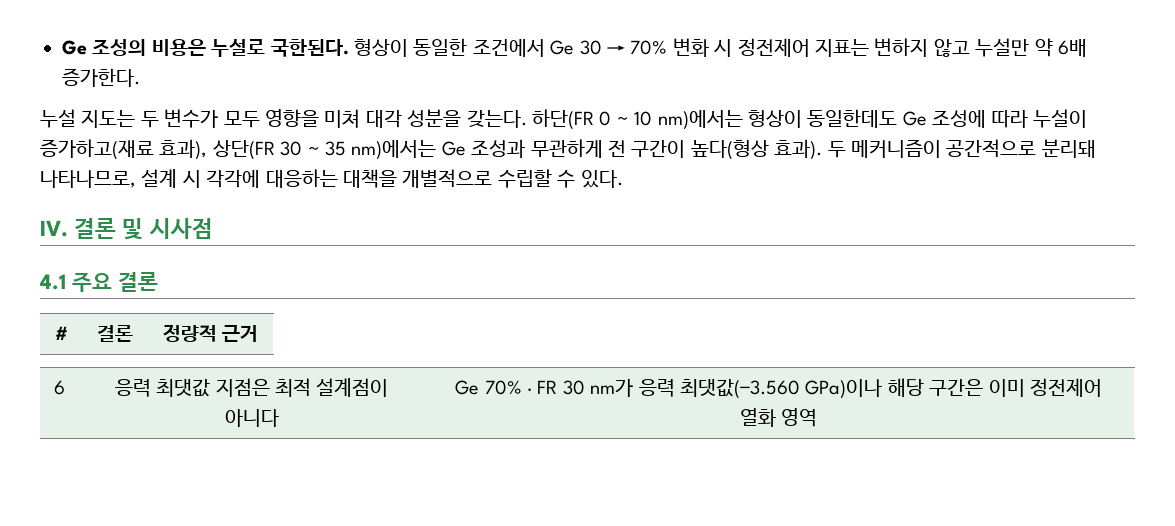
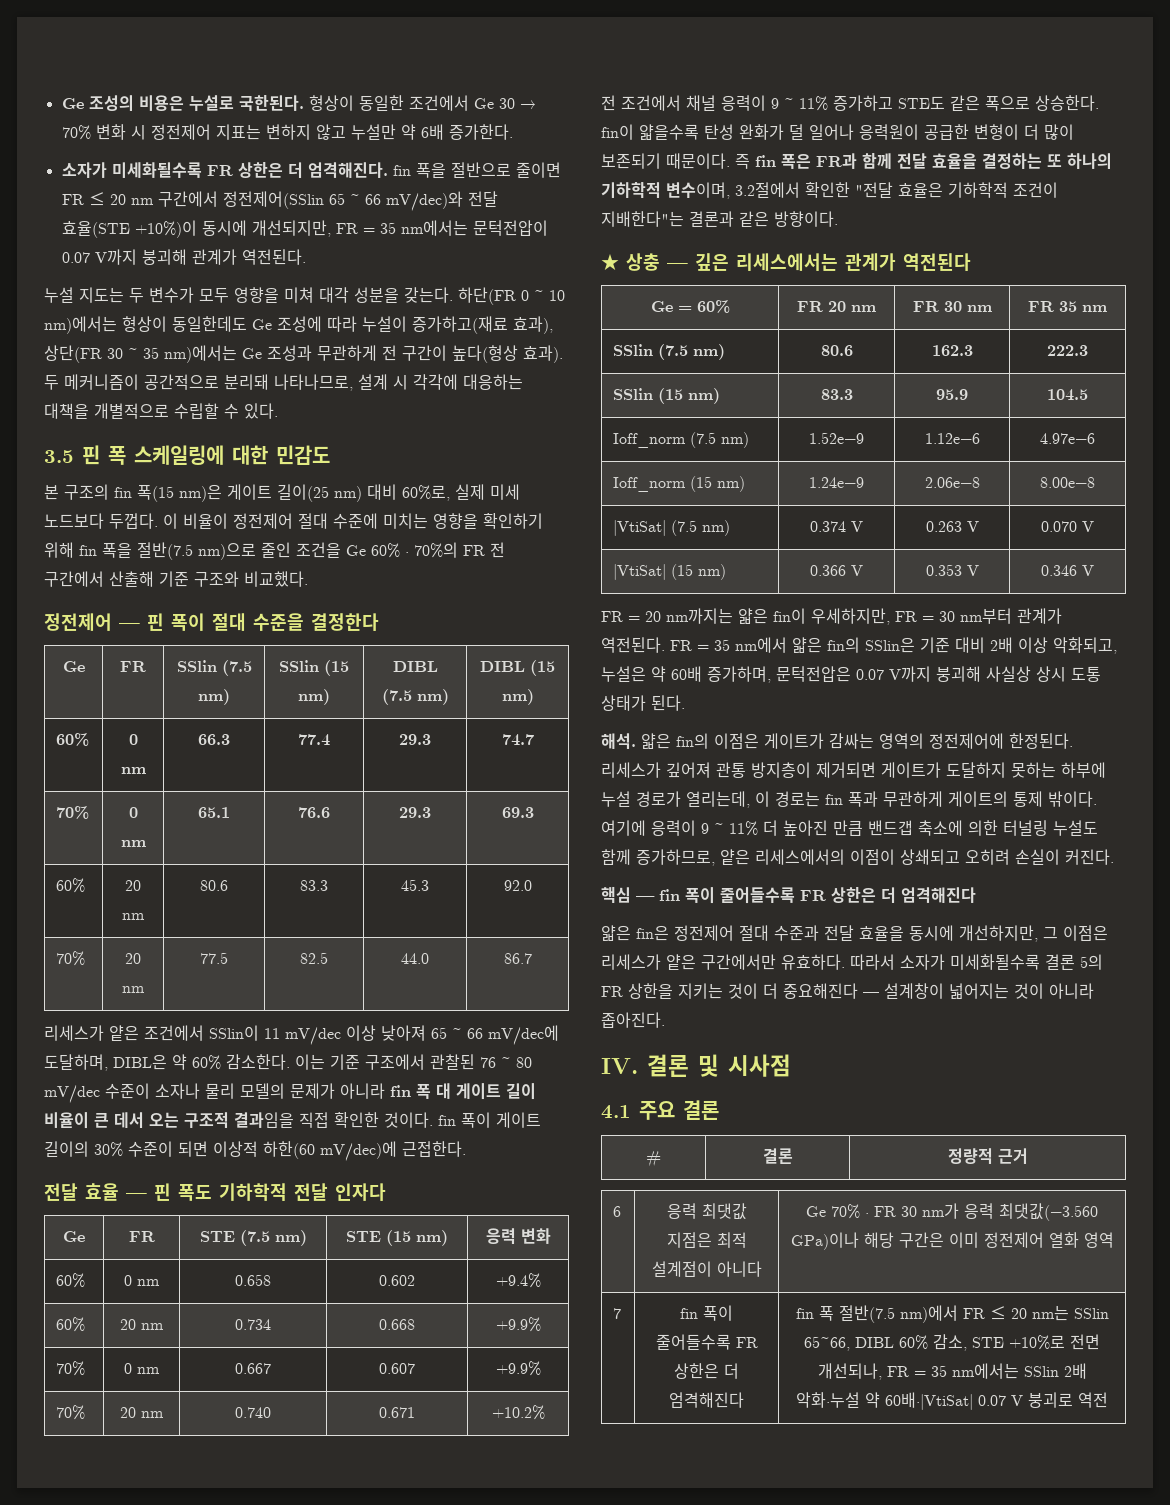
+ 소자가 미세화될수록 FR 상한은 더 엄격해진다. fin 폭을 절반으로 줄이면 FR ≤ 20 nm 구간에서 정전제어(SSlin 65 ~ 66 mV/dec)와 전달 효율(STE +10%)이 동시에 개선되지만, FR = 35 nm에서는 문턱전압이 0.07 V까지 붕괴해 관계가 역전된다.
+ 3.5 핀 폭 스케일링에 대한 민감도
+ 본 구조의 fin 폭(15 nm)은 게이트 길이(25 nm) 대비 60%로, 실제 미세 노드보다 두껍다. 이 비율이 정전제어 절대 수준에 미치는 영향을 확인하기 위해 fin 폭을 절반(7.5 nm)으로 줄인 조건을 Ge 60% · 70%의 FR 전 구간에서 산출해 기준 구조와 비교했다.
+ 정전제어 — 핀 폭이 절대 수준을 결정한다
+ Ge | FR | SSlin (7.5 nm) | SSlin (15 nm) | DIBL (7.5 nm) | DIBL (15 nm)
+ 60% | 0 nm | 66.3 | 77.4 | 29.3 | 74.7
+ 70% | 0 nm | 65.1 | 76.6 | 29.3 | 69.3
+ 60% | 20 nm | 80.6 | 83.3 | 45.3 | 92.0
+ 70% | 20 nm | 77.5 | 82.5 | 44.0 | 86.7
+ 리세스가 얕은 조건에서 SSlin이 11 mV/dec 이상 낮아져 65 ~ 66 mV/dec에 도달하며, DIBL은 약 60% 감소한다. 이는 기준 구조에서 관찰된 76 ~ 80 mV/dec 수준이 소자나 물리 모델의 문제가 아니라 fin 폭 대 게이트 길이 비율이 큰 데서 오는 구조적 결과임을 직접 확인한 것이다. fin 폭이 게이트 길이의 30% 수준이 되면 이상적 하한(60 mV/dec)에 근접한다.
+ 전달 효율 — 핀 폭도 기하학적 전달 인자다
+ Ge | FR | STE (7.5 nm) | STE (15 nm) | 응력 변화
+ 60% | 0 nm | 0.658 | 0.602 | +9.4%
+ 60% | 20 nm | 0.734 | 0.668 | +9.9%
+ 70% | 0 nm | 0.667 | 0.607 | +9.9%
+ 70% | 20 nm | 0.740 | 0.671 | +10.2%
+ 전 조건에서 채널 응력이 9 ~ 11% 증가하고 STE도 같은 폭으로 상승한다. fin이 얇을수록 탄성 완화가 덜 일어나 응력원이 공급한 변형이 더 많이 보존되기 때문이다. 즉 fin 폭은 FR과 함께 전달 효율을 결정하는 또 하나의 기하학적 변수이며, 3.2절에서 확인한 "전달 효율은 기하학적 조건이 지배한다"는 결론과 같은 방향이다.
+ ★ 상충 — 깊은 리세스에서는 관계가 역전된다
+ Ge = 60% | FR 20 nm | FR 30 nm | FR 35 nm
+ SSlin (7.5 nm) | 80.6 | 162.3 | 222.3
+ SSlin (15 nm) | 83.3 | 95.9 | 104.5
+ Ioff_norm (7.5 nm) | 1.52e−9 | 1.12e−6 | 4.97e−6
+ Ioff_norm (15 nm) | 1.24e−9 | 2.06e−8 | 8.00e−8
+ |VtiSat| (7.5 nm) | 0.374 V | 0.263 V | 0.070 V
+ |VtiSat| (15 nm) | 0.366 V | 0.353 V | 0.346 V
+ FR = 20 nm까지는 얇은 fin이 우세하지만, FR = 30 nm부터 관계가 역전된다. FR = 35 nm에서 얇은 fin의 SSlin은 기준 대비 2배 이상 악화되고, 누설은 약 60배 증가하며, 문턱전압은 0.07 V까지 붕괴해 사실상 상시 도통 상태가 된다.
+ 해석. 얇은 fin의 이점은 게이트가 감싸는 영역의 정전제어에 한정된다. 리세스가 깊어져 관통 방지층이 제거되면 게이트가 도달하지 못하는 하부에 누설 경로가 열리는데, 이 경로는 fin 폭과 무관하게 게이트의 통제 밖이다. 여기에 응력이 9 ~ 11% 더 높아진 만큼 밴드갭 축소에 의한 터널링 누설도 함께 증가하므로, 얕은 리세스에서의 이점이 상쇄되고 오히려 손실이 커진다.
+ 핵심 — fin 폭이 줄어들수록 FR 상한은 더 엄격해진다
+ 얇은 fin은 정전제어 절대 수준과 전달 효율을 동시에 개선하지만, 그 이점은 리세스가 얕은 구간에서만 유효하다. 따라서 소자가 미세화될수록 결론 5의 FR 상한을 지키는 것이 더 중요해진다 — 설계창이 넓어지는 것이 아니라 좁아진다.
+ 7 | fin 폭이 줄어들수록 FR 상한은 더 엄격해진다 | fin 폭 절반(7.5 nm)에서 FR ≤ 20 nm는 SSlin 65~66, DIBL 60% 감소, STE +10%로 전면 개선되나, FR = 35 nm에서는 SSlin 2배 악화·누설 약 60배·|VtiSat| 0.07 V 붕괴로 역전

